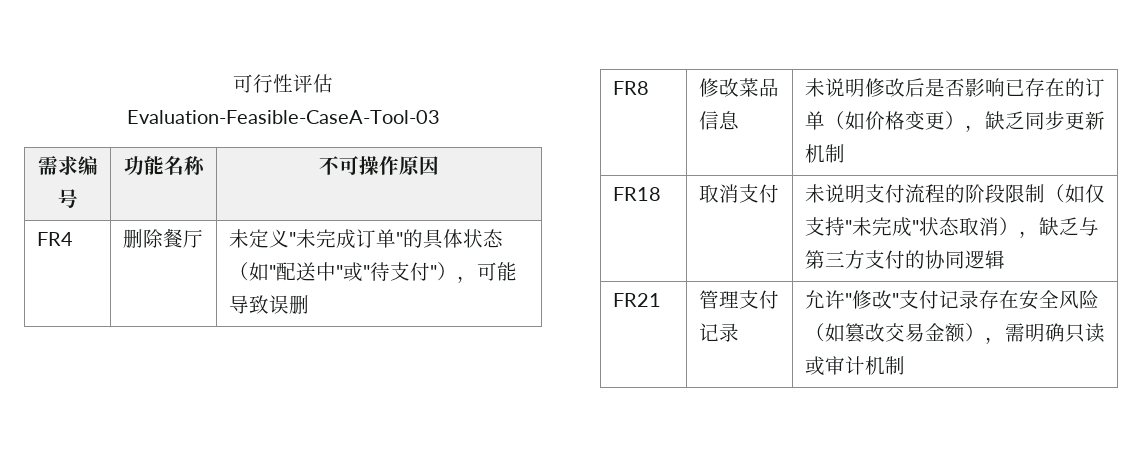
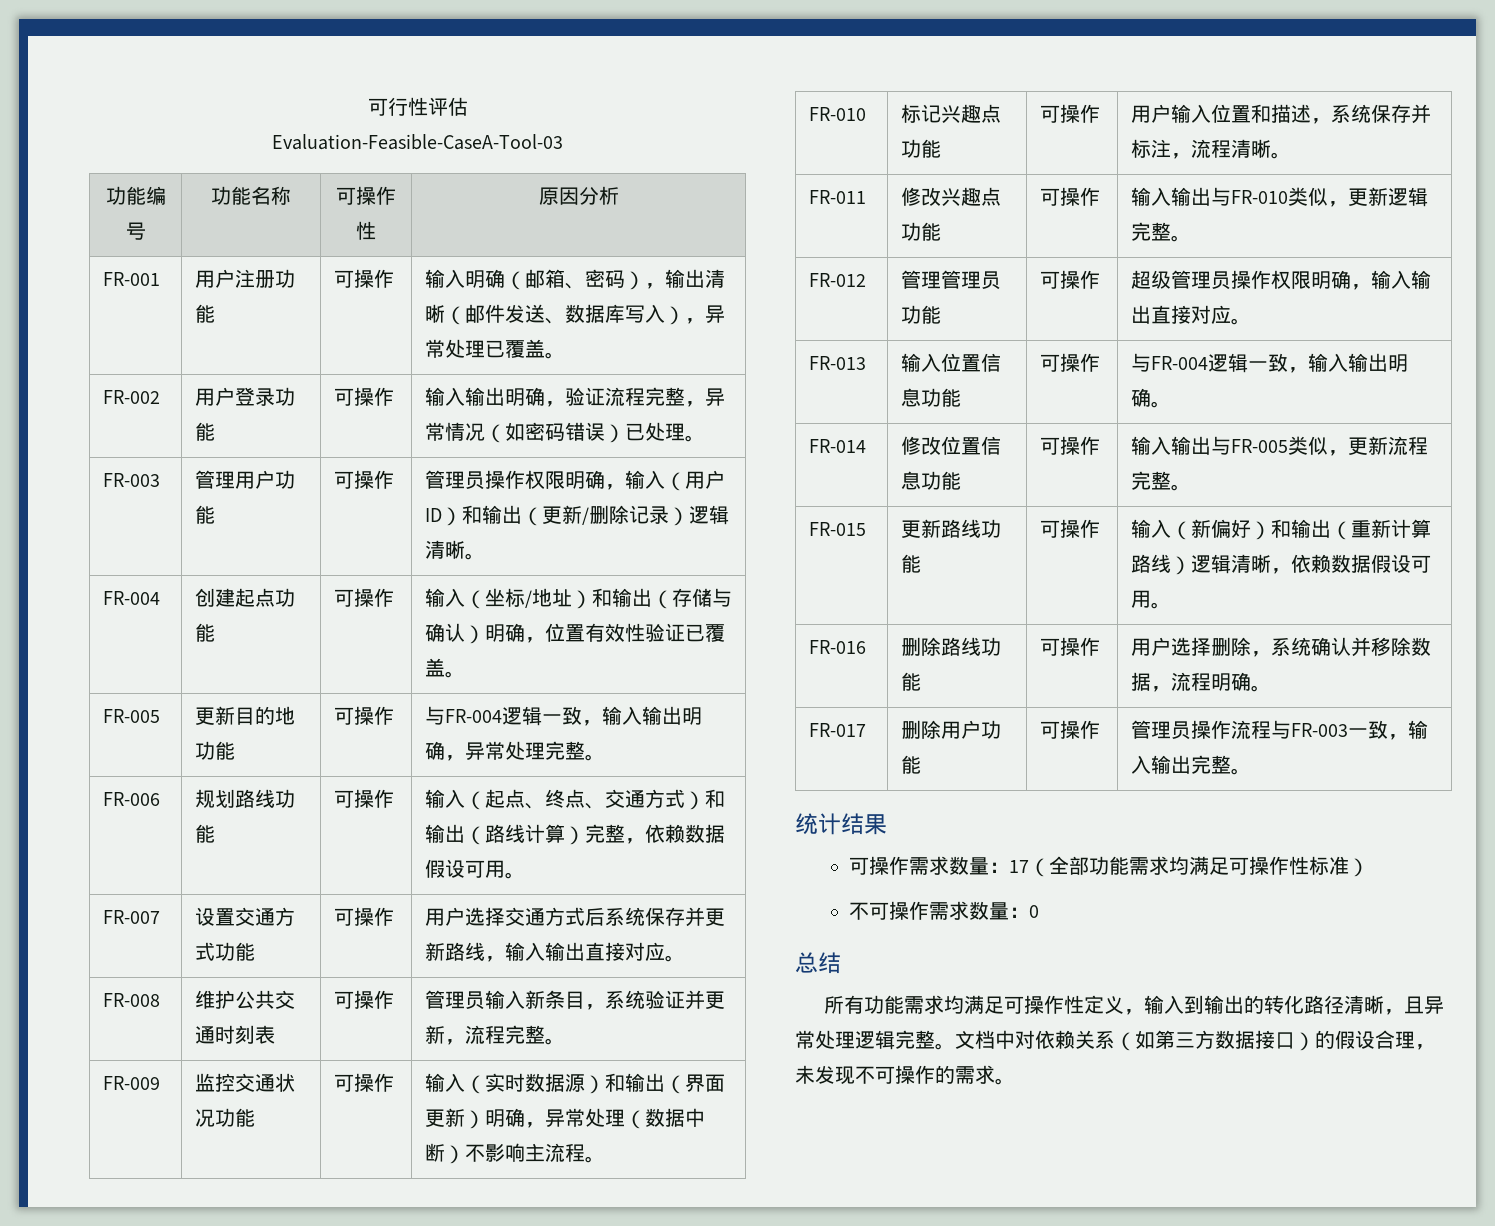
- 需求编号 | 功能名称 | 不可操作原因
- FR4 | 删除餐厅 | 未定义"未完成订单"的具体状态（如"配送中"或"待支付"），可能导致误删
- FR8 | 修改菜品信息 | 未说明修改后是否影响已存在的订单（如价格变更），缺乏同步更新机制
- FR18 | 取消支付 | 未说明支付流程的阶段限制（如仅支持"未完成"状态取消），缺乏与第三方支付的协同逻辑
- FR21 | 管理支付记录 | 允许"修改"支付记录存在安全风险（如篡改交易金额），需明确只读或审计机制
+ 功能编号 | 功能名称 | 可操作性 | 原因分析
+ FR-001 | 用户注册功能 | 可操作 | 输入明确（邮箱、密码），输出清晰（邮件发送、数据库写入），异常处理已覆盖。
+ FR-002 | 用户登录功能 | 可操作 | 输入输出明确，验证流程完整，异常情况（如密码错误）已处理。
+ FR-003 | 管理用户功能 | 可操作 | 管理员操作权限明确，输入（用户ID）和输出（更新/删除记录）逻辑清晰。
+ FR-004 | 创建起点功能 | 可操作 | 输入（坐标/地址）和输出（存储与确认）明确，位置有效性验证已覆盖。
+ FR-005 | 更新目的地功能 | 可操作 | 与FR-004逻辑一致，输入输出明确，异常处理完整。
+ FR-006 | 规划路线功能 | 可操作 | 输入（起点、终点、交通方式）和输出（路线计算）完整，依赖数据假设可用。
+ FR-007 | 设置交通方式功能 | 可操作 | 用户选择交通方式后系统保存并更新路线，输入输出直接对应。
+ FR-008 | 维护公共交通时刻表 | 可操作 | 管理员输入新条目，系统验证并更新，流程完整。
+ FR-009 | 监控交通状况功能 | 可操作 | 输入（实时数据源）和输出（界面更新）明确，异常处理（数据中断）不影响主流程。
+ FR-010 | 标记兴趣点功能 | 可操作 | 用户输入位置和描述，系统保存并标注，流程清晰。
+ FR-011 | 修改兴趣点功能 | 可操作 | 输入输出与FR-010类似，更新逻辑完整。
+ FR-012 | 管理管理员功能 | 可操作 | 超级管理员操作权限明确，输入输出直接对应。
+ FR-013 | 输入位置信息功能 | 可操作 | 与FR-004逻辑一致，输入输出明确。
+ FR-014 | 修改位置信息功能 | 可操作 | 输入输出与FR-005类似，更新流程完整。
+ FR-015 | 更新路线功能 | 可操作 | 输入（新偏好）和输出（重新计算路线）逻辑清晰，依赖数据假设可用。
+ FR-016 | 删除路线功能 | 可操作 | 用户选择删除，系统确认并移除数据，流程明确。
+ FR-017 | 删除用户功能 | 可操作 | 管理员操作流程与FR-003一致，输入输出完整。
+ 统计结果
+ 可操作需求数量：17（全部功能需求均满足可操作性标准）
+ 不可操作需求数量：0
+ 总结
+ 所有功能需求均满足可操作性定义，输入到输出的转化路径清晰，且异常处理逻辑完整。文档中对依赖关系（如第三方数据接口）的假设合理，未发现不可操作的需求。

